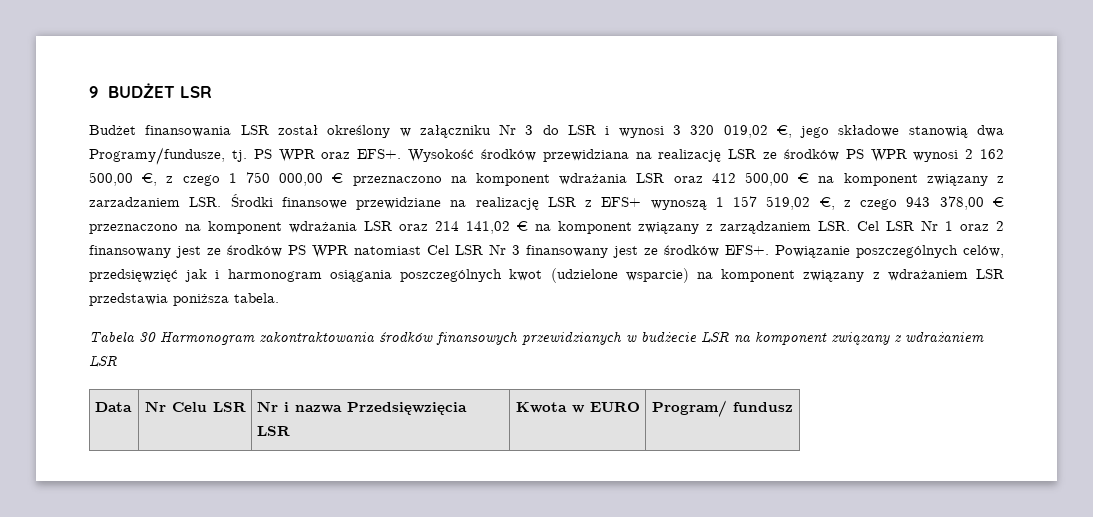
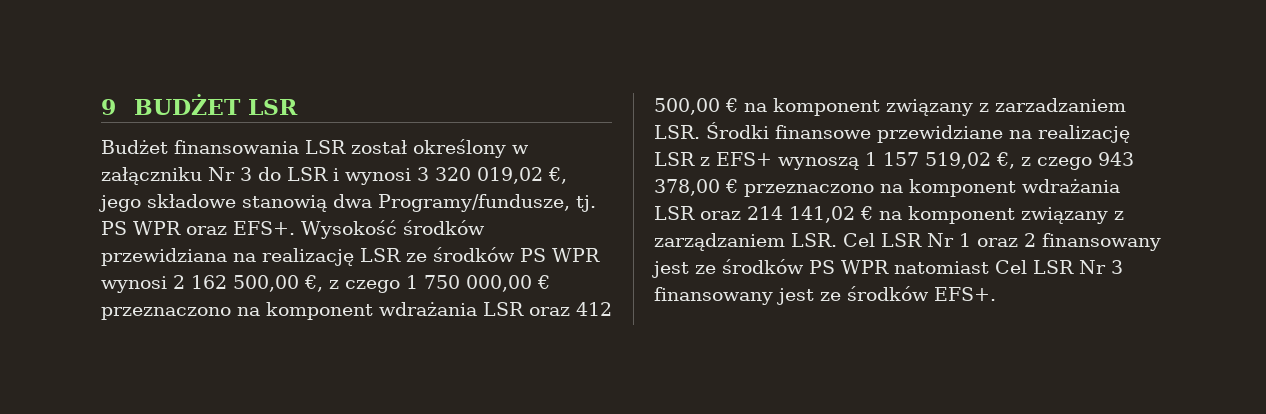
- Powiązanie poszczególnych celów, przedsięwzięć jak i harmonogram osiągania poszczególnych kwot (udzielone wsparcie) na komponent związany z wdrażaniem LSR przedstawia poniższa tabela.
- Tabela 30 Harmonogram zakontraktowania środków finansowych przewidzianych w budżecie LSR na komponent związany z wdrażaniem LSR
- Data | Nr Celu LSR | Nr i nazwa Przedsięwzięcia LSR | Kwota w EURO | Program/ fundusz

